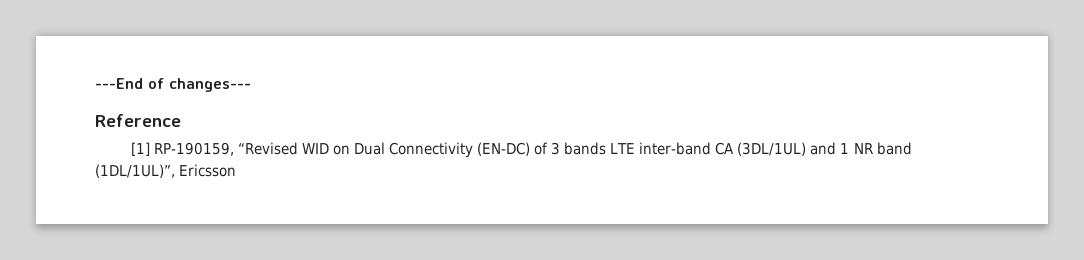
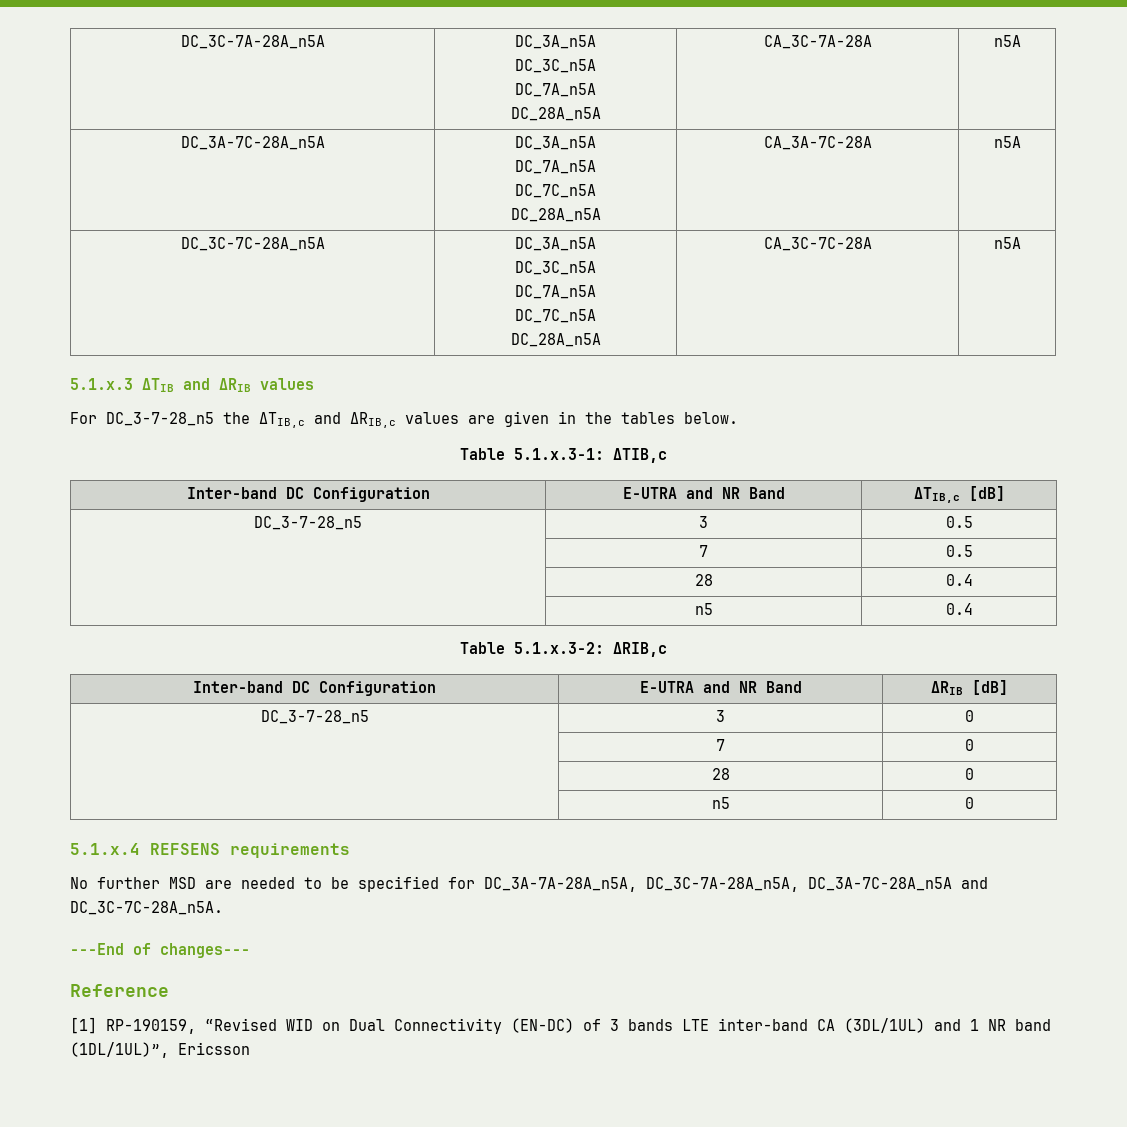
+ DC_3C-7A-28A_n5A | DC_3A_n5A
+ DC_3C_n5A
+ DC_7A_n5A
+ DC_28A_n5A | CA_3C-7A-28A | n5A
+ DC_3A-7C-28A_n5A | DC_3A_n5A
+ DC_7A_n5A
+ DC_7C_n5A
+ DC_28A_n5A | CA_3A-7C-28A | n5A
+ DC_3C-7C-28A_n5A | DC_3A_n5A
+ DC_3C_n5A
+ DC_7A_n5A
+ DC_7C_n5A
+ DC_28A_n5A | CA_3C-7C-28A | n5A
+ 5.1.x.3 ∆TIB and ∆RIB values
+ For DC_3-7-28_n5 the ΔTIB,c and ΔRIB,c values are given in the tables below.
+ Table 5.1.x.3-1: ΔTIB,c
+ Inter-band DC Configuration | E-UTRA and NR Band | ΔTIB,c [dB]
+ DC_3-7-28_n5 | 3 | 0.5
+ | 7 | 0.5
+ | 28 | 0.4
+ | n5 | 0.4
+ Table 5.1.x.3-2: ΔRIB,c
+ Inter-band DC Configuration | E-UTRA and NR Band | ΔRIB [dB]
+ DC_3-7-28_n5 | 3 | 0
+ | 7 | 0
+ | 28 | 0
+ | n5 | 0
+ 5.1.x.4 REFSENS requirements
+ No further MSD are needed to be specified for DC_3A-7A-28A_n5A, DC_3C-7A-28A_n5A, DC_3A-7C-28A_n5A and DC_3C-7C-28A_n5A.

